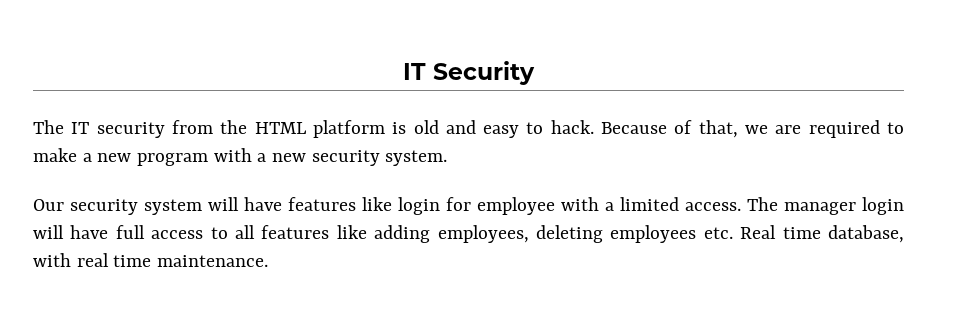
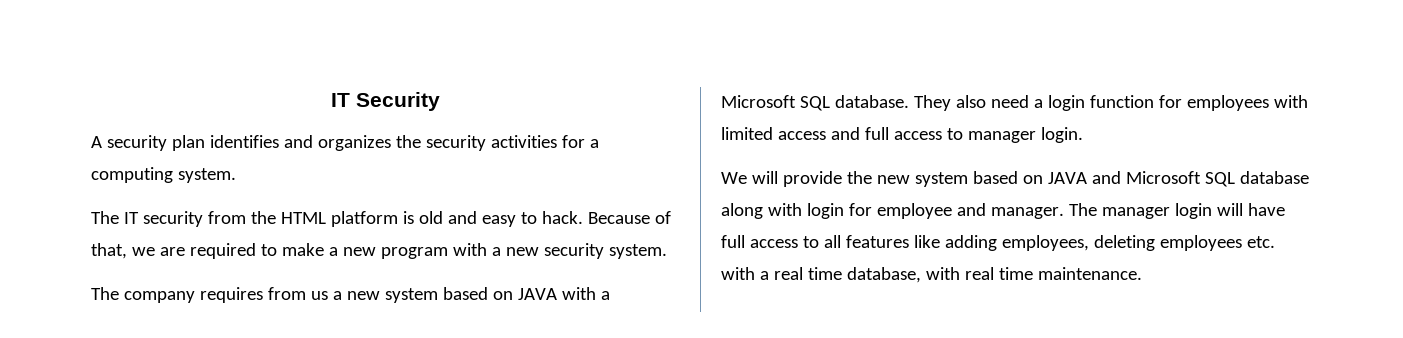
+ A security plan identifies and organizes the security activities for a computing system.
- Our security system will have features like login for employee with a limited access.
+ The company requires from us a new system based on JAVA with a Microsoft SQL database. They also need a login function for employees with limited access and full access to manager login.
+ We will provide the new system based on JAVA and Microsoft SQL database along with login for employee and manager.
- The manager login will have full access to all features like adding employees, deleting employees etc. Real time database, with real time maintenance.
+ The manager login will have full access to all features like adding employees, deleting employees etc. with a real time database, with real time maintenance.

